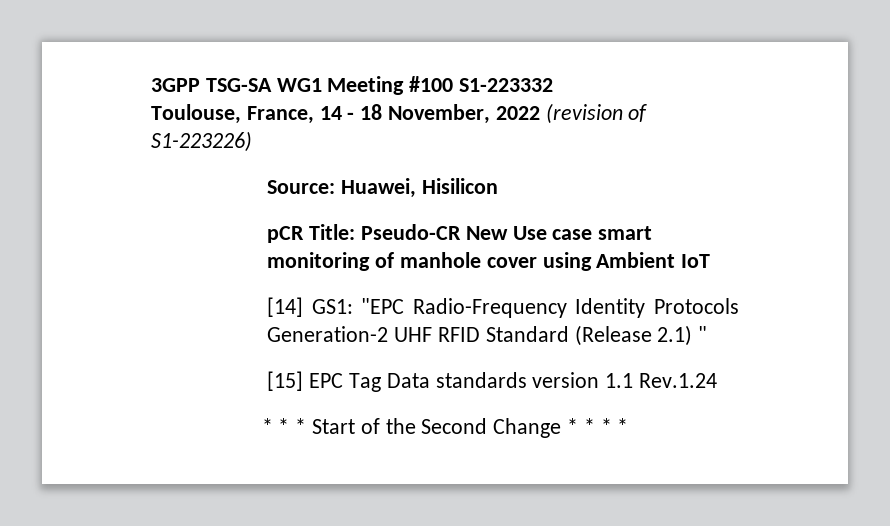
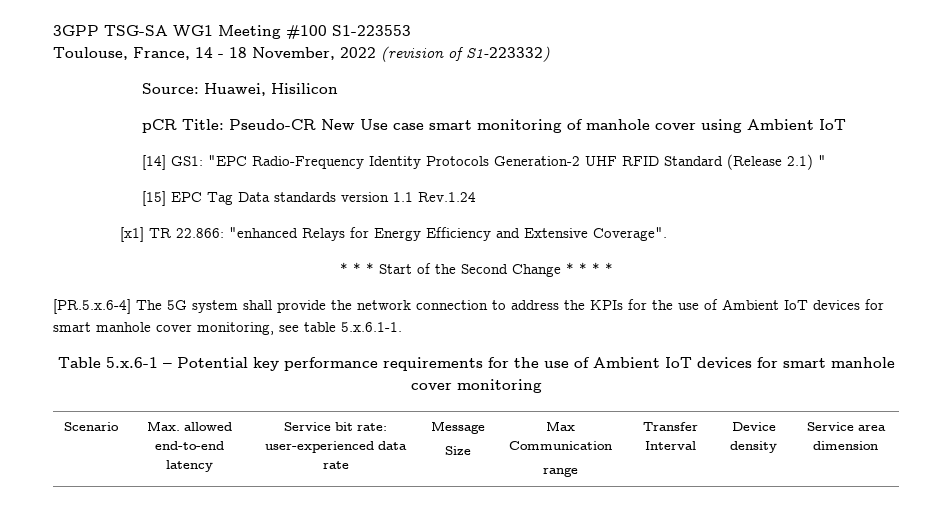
- 3GPP TSG-SA WG1 Meeting #100 S1-223332
+ 3GPP TSG-SA WG1 Meeting #100 S1-223553
- Toulouse, France, 14 - 18 November, 2022 (revision of S1-223226)
+ Toulouse, France, 14 - 18 November, 2022 (revision of S1-223332)
+ [x1] TR 22.866: "enhanced Relays for Energy Efficiency and Extensive Coverage".
+ [PR.5.x.6-4] The 5G system shall provide the network connection to address the KPIs for the use of Ambient IoT devices for smart manhole cover monitoring, see table 5.x.6.1-1.
+ Table 5.x.6-1 – Potential key performance requirements for the use of Ambient IoT devices for smart manhole cover monitoring
+ Scenario | Max. allowed end-to-end latency | Service bit rate: user-experienced data rate | Message
+ Size | Max Communication
+ range | Transfer Interval | Device density | Service area dimension

